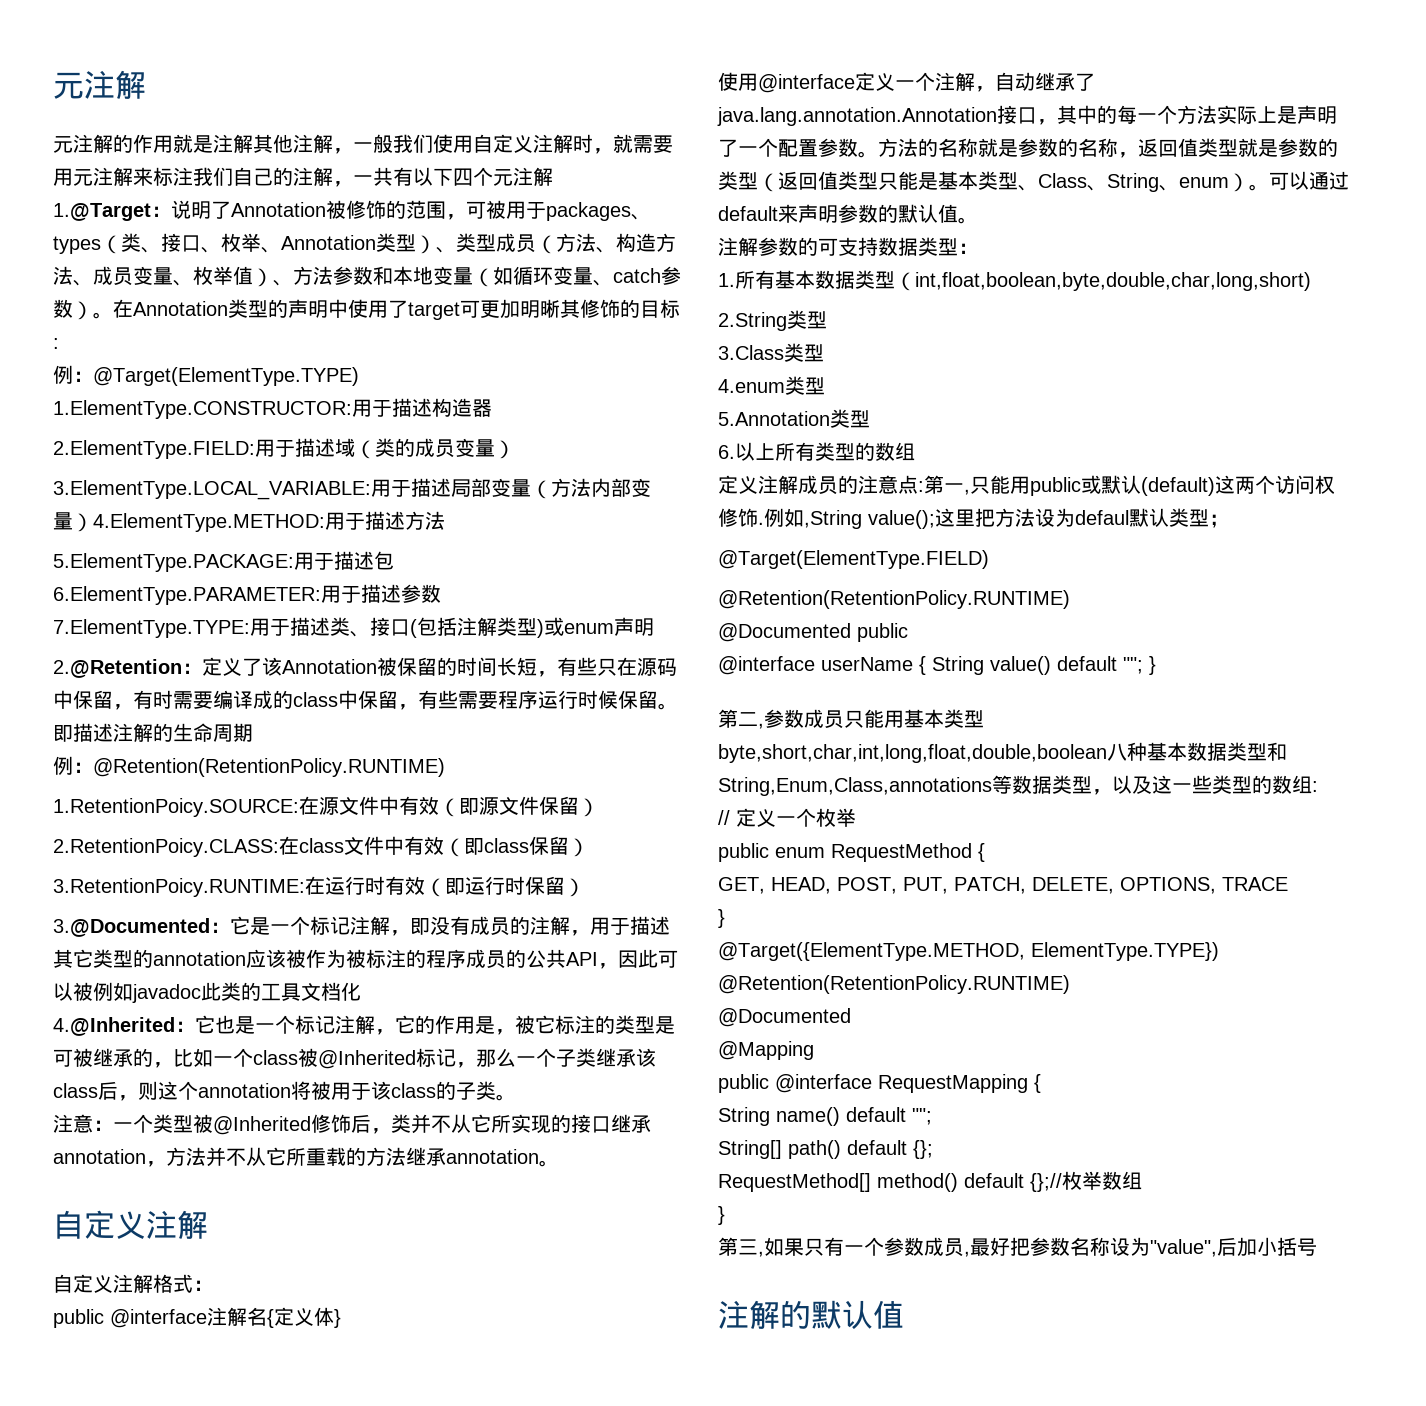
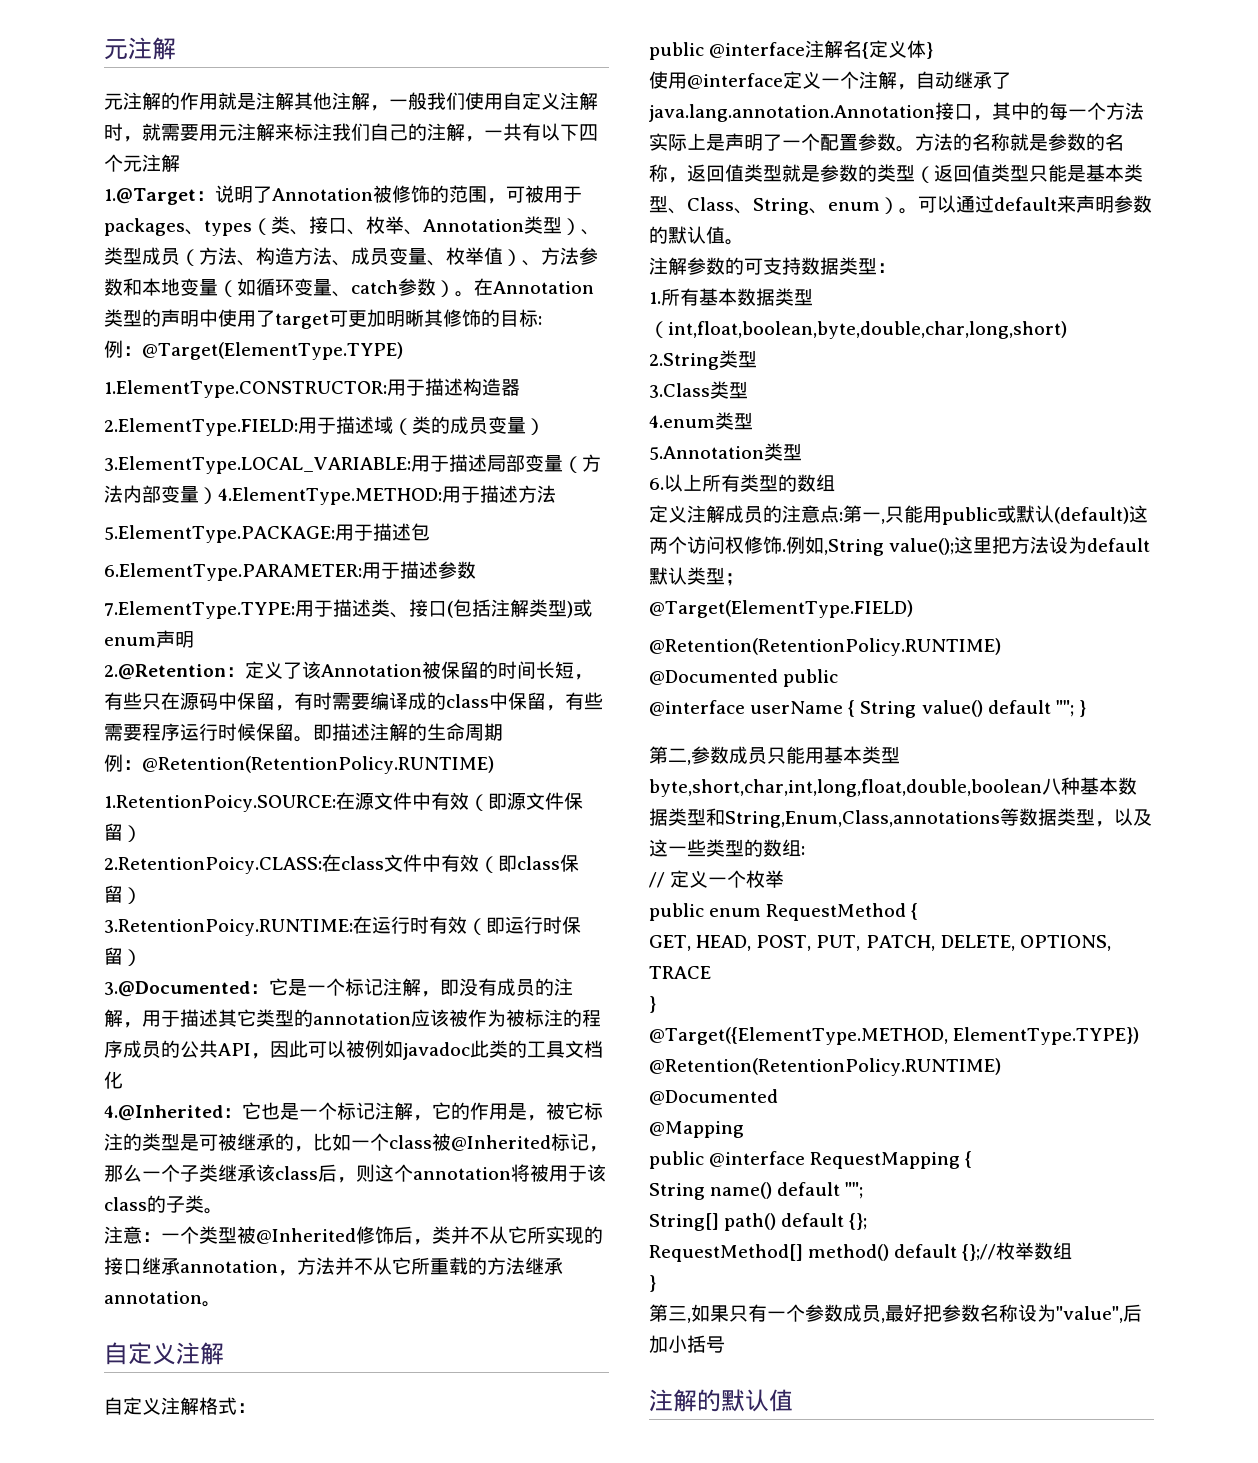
- 例如,String value();这里把方法设为defaul默认类型；
+ 例如,String value();这里把方法设为default默认类型；

